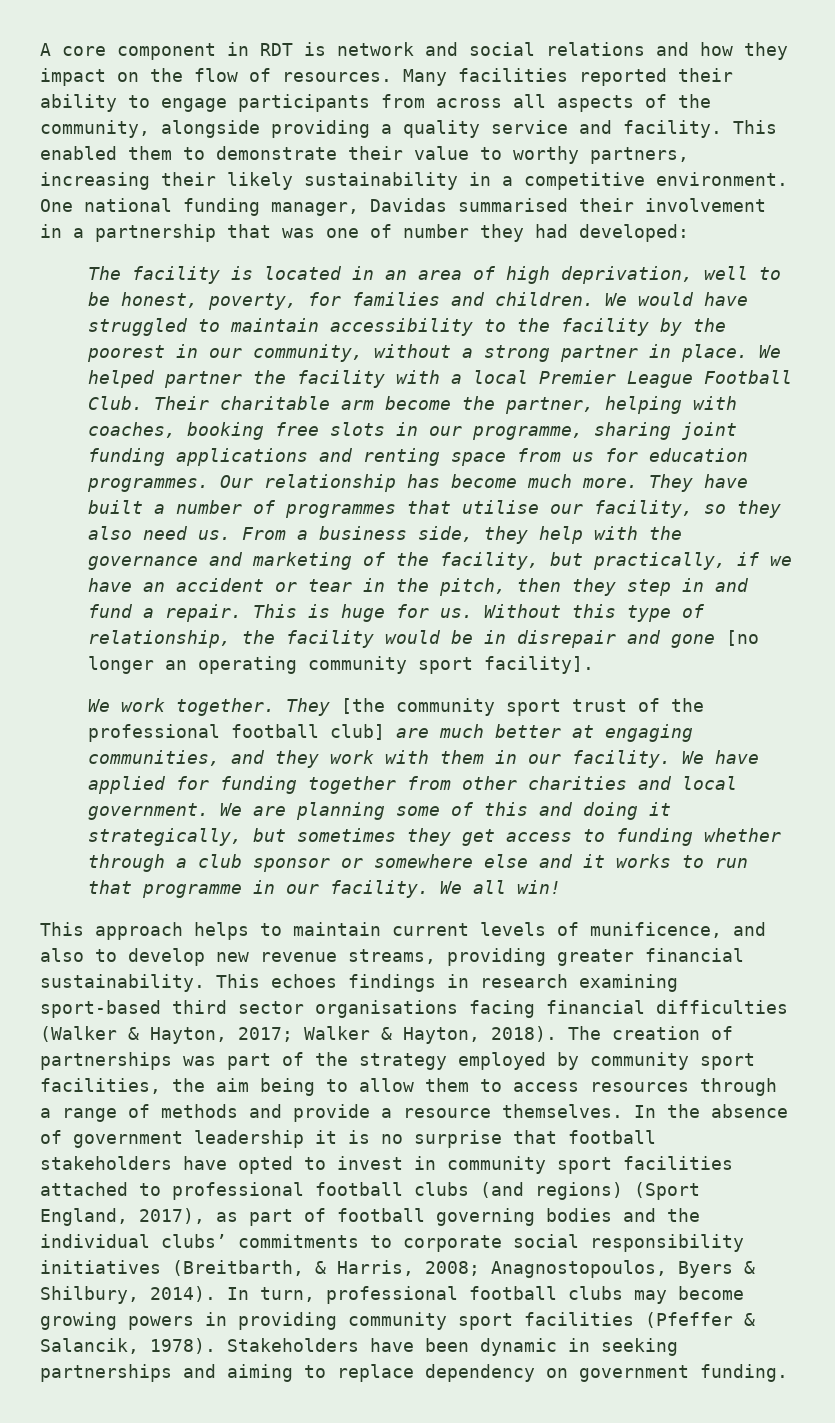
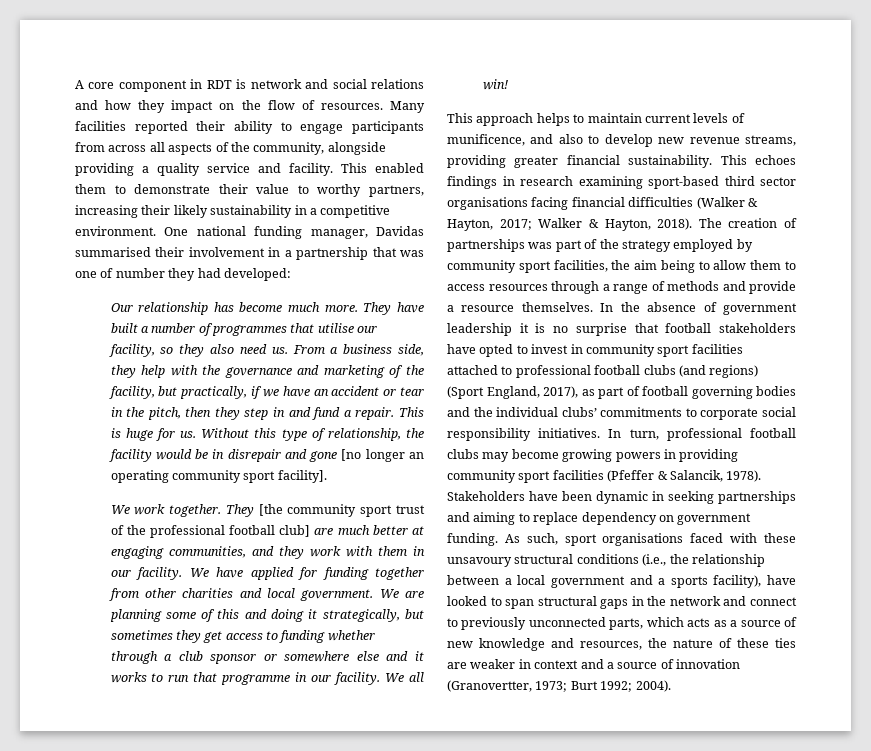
- The facility is located in an area of high deprivation, well to be honest, poverty, for families and children. We would have struggled to maintain accessibility to the facility by the poorest in our community, without a strong partner in place. We helped partner the facility with a local Premier League Football Club. Their charitable arm become the partner, helping with coaches, booking free slots in our programme, sharing joint funding applications and renting space from us for education programmes.
- In the absence of government leadership it is no surprise that football stakeholders have opted to invest in community sport facilities attached to professional football clubs (and regions) (Sport England, 2017), as part of football governing bodies and the individual clubs’ commitments to corporate social responsibility initiatives (Breitbarth, & Harris, 2008; Anagnostopoulos, Byers & Shilbury, 2014).
+ In the absence of government leadership it is no surprise that football stakeholders have opted to invest in community sport facilities attached to professional football clubs (and regions) (Sport England, 2017), as part of football governing bodies and the individual clubs’ commitments to corporate social responsibility initiatives.
+ As such, sport organisations faced with these unsavoury structural conditions (i.e., the relationship between a local government and a sports facility), have looked to span structural gaps in the network and connect to previously unconnected parts, which acts as a source of new knowledge and resources, the nature of these ties are weaker in context and a source of innovation (Granovertter, 1973; Burt 1992; 2004).

